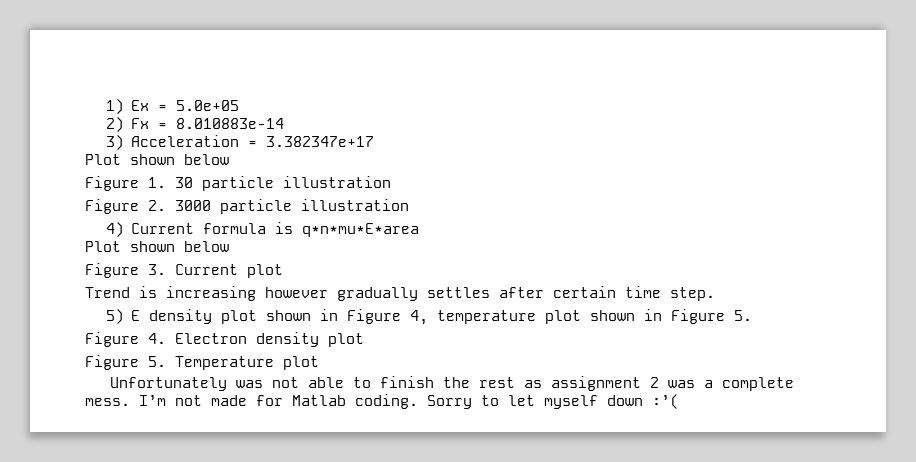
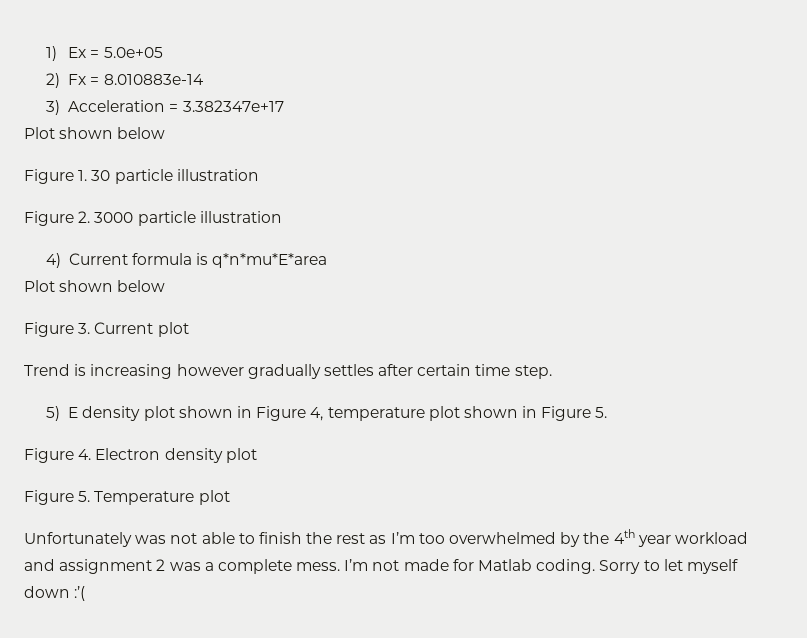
- Unfortunately was not able to finish the rest as assignment 2 was a complete mess.
+ Unfortunately was not able to finish the rest as I’m too overwhelmed by the 4th year workload and assignment 2 was a complete mess.

